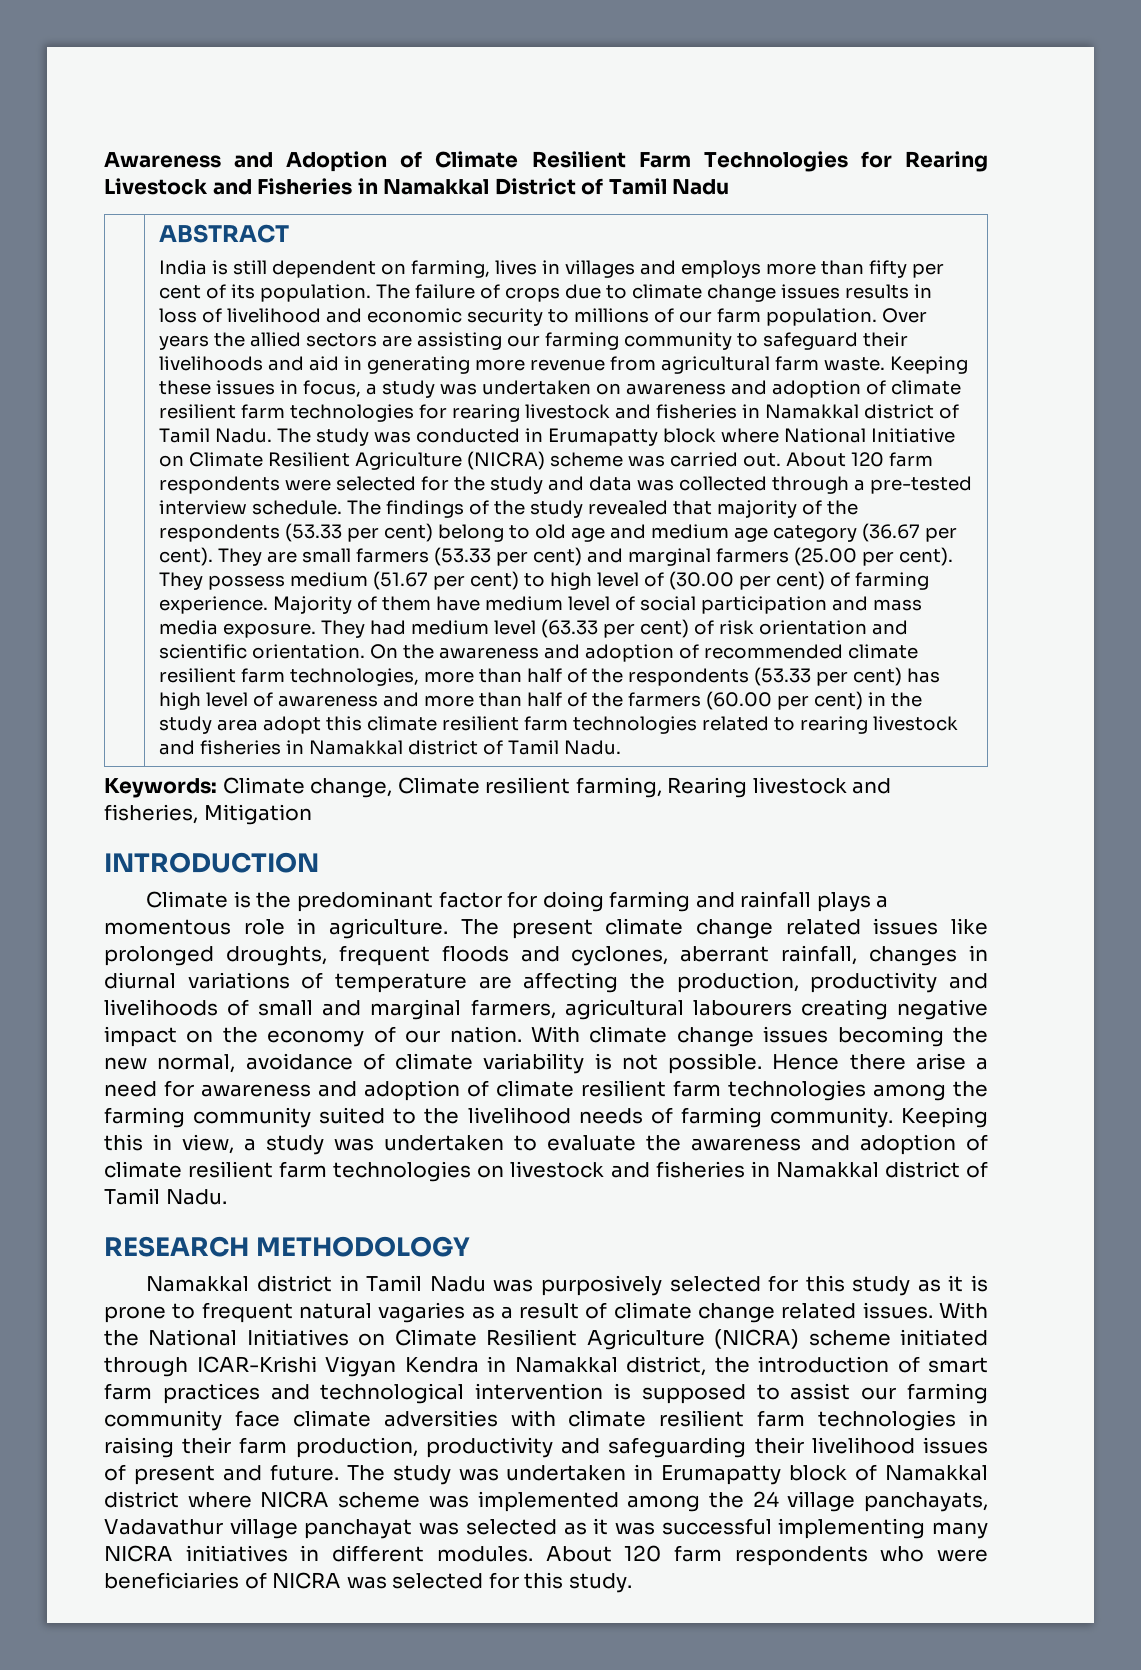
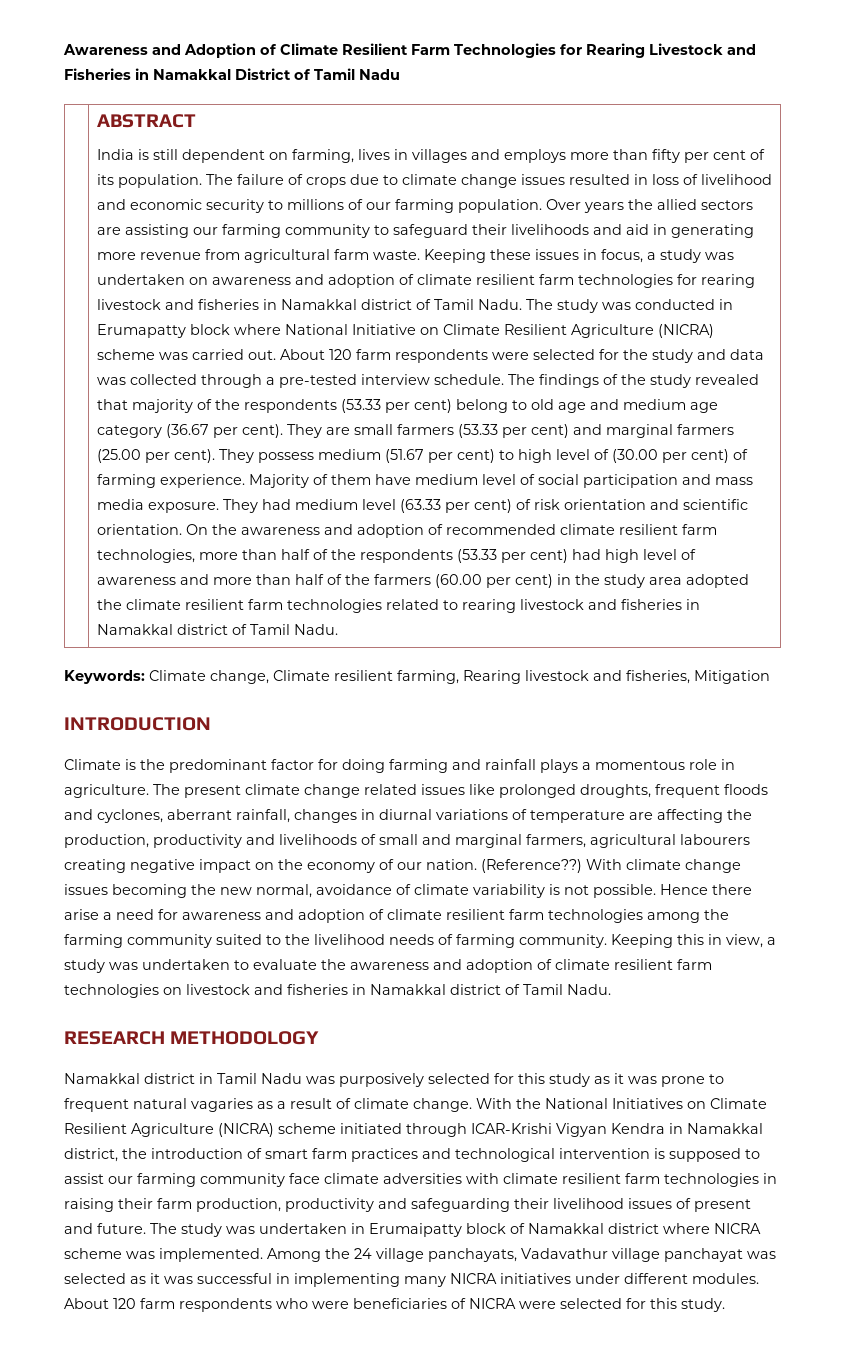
- The failure of crops due to climate change issues results in loss of livelihood and economic security to millions of our farm population.
+ The failure of crops due to climate change issues resulted in loss of livelihood and economic security to millions of our farming population.
- On the awareness and adoption of recommended climate resilient farm technologies, more than half of the respondents (53.33 per cent) has high level of awareness and more than half of the farmers (60.00 per cent) in the study area adopt this climate resilient farm technologies related to rearing livestock and fisheries in Namakkal district of Tamil Nadu.
+ On the awareness and adoption of recommended climate resilient farm technologies, more than half of the respondents (53.33 per cent) had high level of awareness and more than half of the farmers (60.00 per cent) in the study area adopted the climate resilient farm technologies related to rearing livestock and fisheries in Namakkal district of Tamil Nadu.
+ (Reference??)
- Namakkal district in Tamil Nadu was purposively selected for this study as it is prone to frequent natural vagaries as a result of climate change related issues.
+ Namakkal district in Tamil Nadu was purposively selected for this study as it was prone to frequent natural vagaries as a result of climate change.
- The study was undertaken in Erumapatty block of Namakkal district where NICRA scheme was implemented among the 24 village panchayats, Vadavathur village panchayat was selected as it was successful implementing many NICRA initiatives in different modules.
+ The study was undertaken in Erumaipatty block of Namakkal district where NICRA scheme was implemented. Among the 24 village panchayats, Vadavathur village panchayat was selected as it was successful in implementing many NICRA initiatives under different modules.
- About 120 farm respondents who were beneficiaries of NICRA was selected for this study.
+ About 120 farm respondents who were beneficiaries of NICRA were selected for this study.

